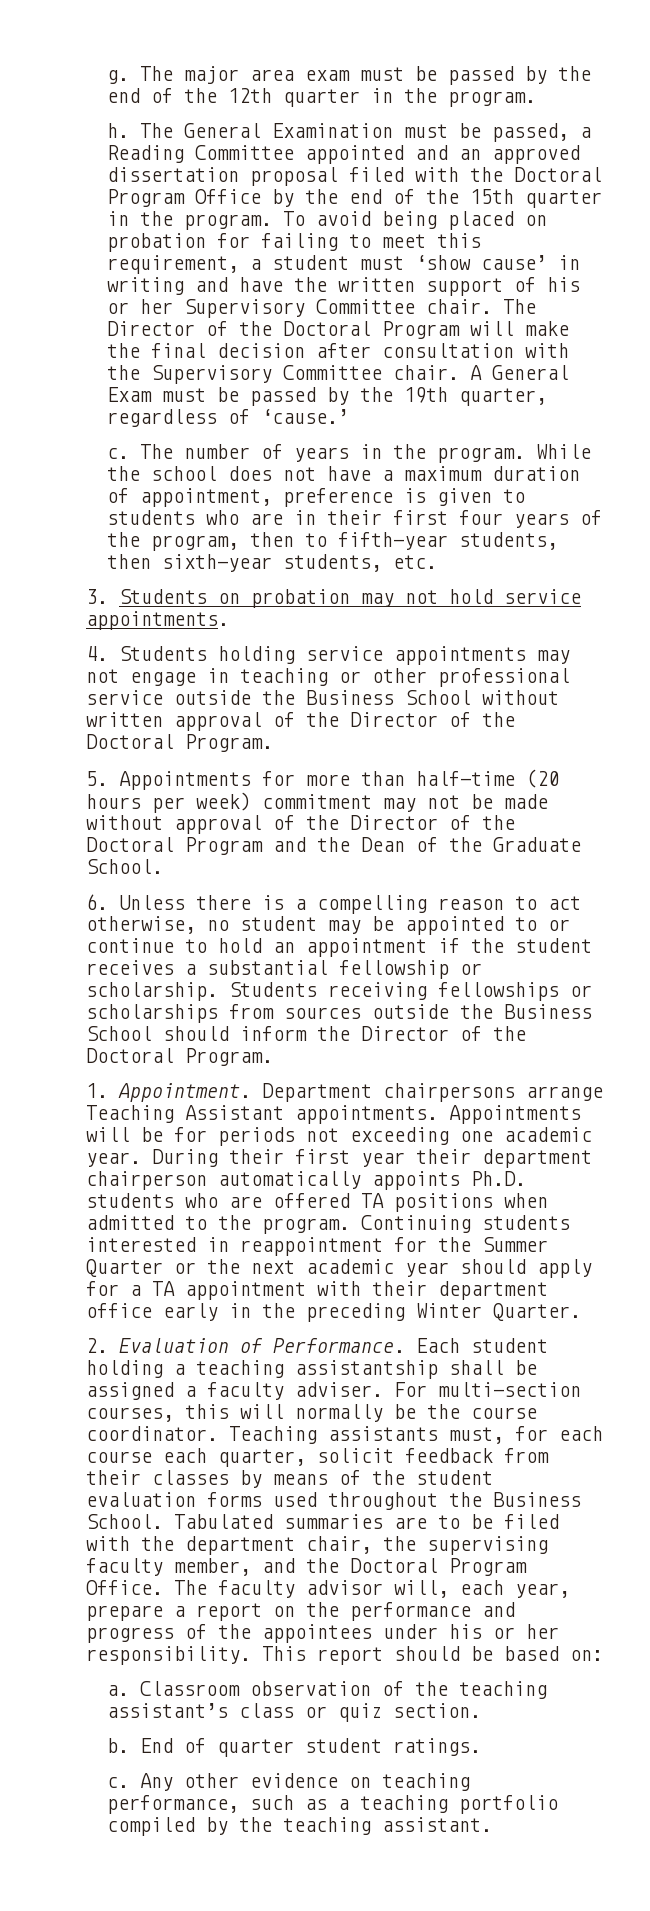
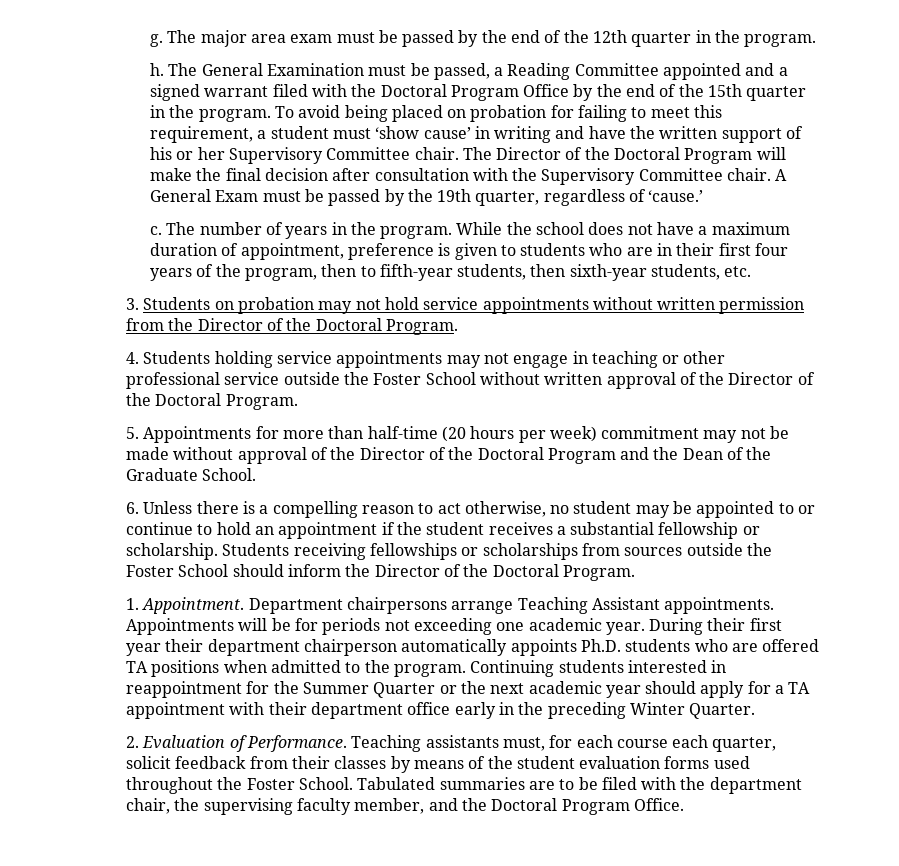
- The General Examination must be passed, a Reading Committee appointed and an approved dissertation proposal filed with the Doctoral Program Office by the end of the 15th quarter in the program.
+ The General Examination must be passed, a Reading Committee appointed and a signed warrant filed with the Doctoral Program Office by the end of the 15th quarter in the program.
- 3. Students on probation may not hold service appointments.
+ 3. Students on probation may not hold service appointments without written permission from the Director of the Doctoral Program.
- 4. Students holding service appointments may not engage in teaching or other professional service outside the Business School without written approval of the Director of the Doctoral Program.
+ 4. Students holding service appointments may not engage in teaching or other professional service outside the Foster School without written approval of the Director of the Doctoral Program.
- Students receiving fellowships or scholarships from sources outside the Business School should inform the Director of the Doctoral Program.
+ Students receiving fellowships or scholarships from sources outside the Foster School should inform the Director of the Doctoral Program.
- Each student holding a teaching assistantship shall be assigned a faculty adviser. For multi-section courses, this will normally be the course coordinator.
- Teaching assistants must, for each course each quarter, solicit feedback from their classes by means of the student evaluation forms used throughout the Business School.
+ Teaching assistants must, for each course each quarter, solicit feedback from their classes by means of the student evaluation forms used throughout the Foster School.
- The faculty advisor will, each year, prepare a report on the performance and progress of the appointees under his or her responsibility. This report should be based on:
- a. Classroom observation of the teaching assistant’s class or quiz section.
- b. End of quarter student ratings.
- c. Any other evidence on teaching performance, such as a teaching portfolio compiled by the teaching assistant.

